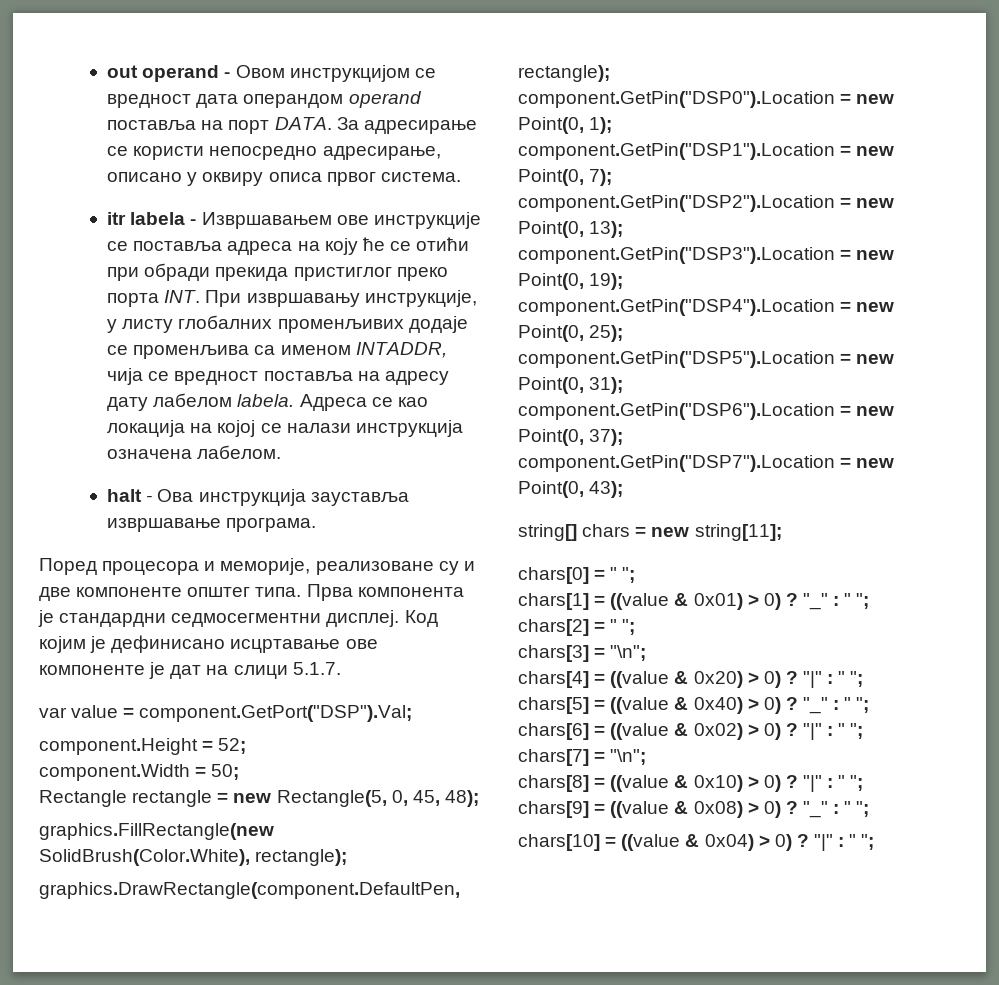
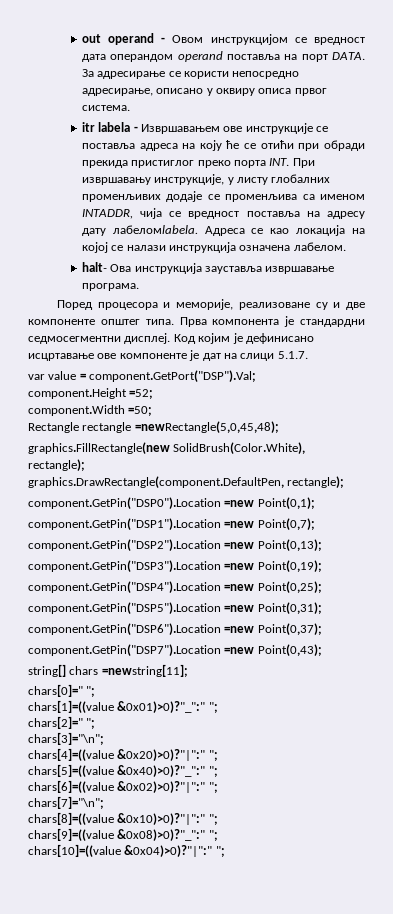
- itr labela - Извршавањем ове инструкције се поставља адреса на коју ће се отићи при обради прекида пристиглог преко порта INT. При извршавању инструкције, у листу глобалних променљивих додаје се променљива са именом INTADDR, чија се вредност поставља на адресу дату лабелом labela.
+ itr labela - Извршавањем ове инструкције се поставља адреса на коју ће се отићи при обради прекида пристиглог преко порта INT. При извршавању инструкције, у листу глобалних променљивих додаје се променљива са именом INTADDR, чија се вредност поставља на адресу дату лабеломlabela.
- halt - Ова инструкција зауставља извршавање програма.
+ halt- Ова инструкција зауставља извршавање програма.
- component.Height = 52;
+ component.Height =52;
- component.Width = 50;
+ component.Width =50;
- Rectangle rectangle = new Rectangle(5, 0, 45, 48);
+ Rectangle rectangle =newRectangle(5,0,45,48);
- component.GetPin("DSP0").Location = new Point(0, 1);
- component.GetPin("DSP1").Location = new Point(0, 7);
- component.GetPin("DSP2").Location = new Point(0, 13);
- component.GetPin("DSP3").Location = new Point(0, 19);
- component.GetPin("DSP4").Location = new Point(0, 25);
- component.GetPin("DSP5").Location = new Point(0, 31);
- component.GetPin("DSP6").Location = new Point(0, 37);
- component.GetPin("DSP7").Location = new Point(0, 43);
- string[] chars = new string[11];
- chars[0] = " ";
- chars[1] = ((value & 0x01) > 0) ? "_" : " ";
- chars[2] = " ";
- chars[3] = "\n";
- chars[4] = ((value & 0x20) > 0) ? "|" : " ";
- chars[5] = ((value & 0x40) > 0) ? "_" : " ";
- chars[6] = ((value & 0x02) > 0) ? "|" : " ";
- chars[7] = "\n";
- chars[8] = ((value & 0x10) > 0) ? "|" : " ";
- chars[9] = ((value & 0x08) > 0) ? "_" : " ";
- chars[10] = ((value & 0x04) > 0) ? "|" : " ";
+ component.GetPin("DSP0").Location =new Point(0,1);
+ component.GetPin("DSP1").Location =new Point(0,7);
+ component.GetPin("DSP2").Location =new Point(0,13);
+ component.GetPin("DSP3").Location =new Point(0,19);
+ component.GetPin("DSP4").Location =new Point(0,25);
+ component.GetPin("DSP5").Location =new Point(0,31);
+ component.GetPin("DSP6").Location =new Point(0,37);
+ component.GetPin("DSP7").Location =new Point(0,43);
+ string[] chars =newstring[11];
+ chars[0]=" ";
+ chars[1]=((value &0x01)>0)?"_":" ";
+ chars[2]=" ";
+ chars[3]="\n";
+ chars[4]=((value &0x20)>0)?"|":" ";
+ chars[5]=((value &0x40)>0)?"_":" ";
+ chars[6]=((value &0x02)>0)?"|":" ";
+ chars[7]="\n";
+ chars[8]=((value &0x10)>0)?"|":" ";
+ chars[9]=((value &0x08)>0)?"_":" ";
+ chars[10]=((value &0x04)>0)?"|":" ";

